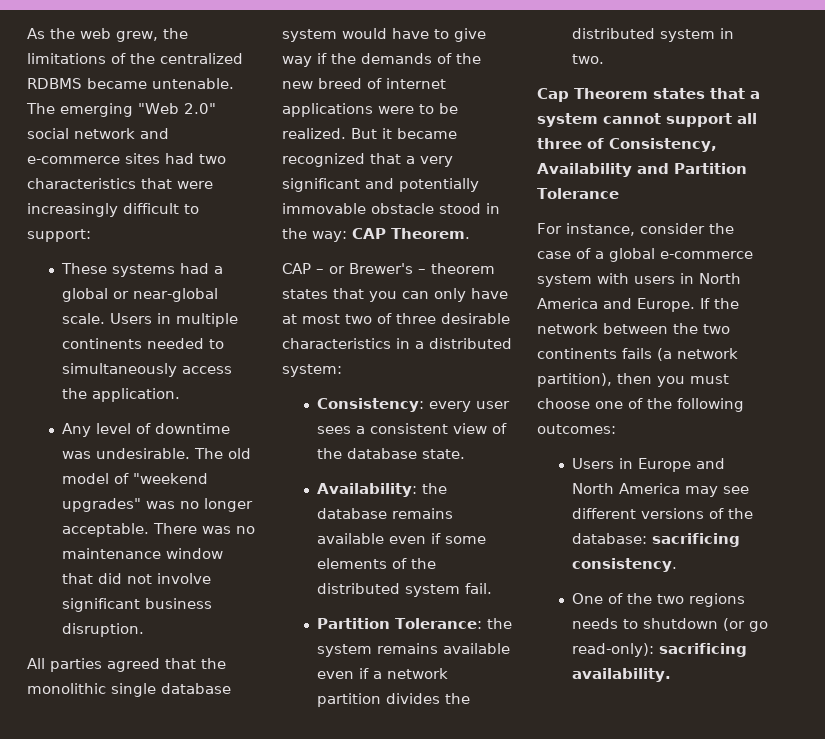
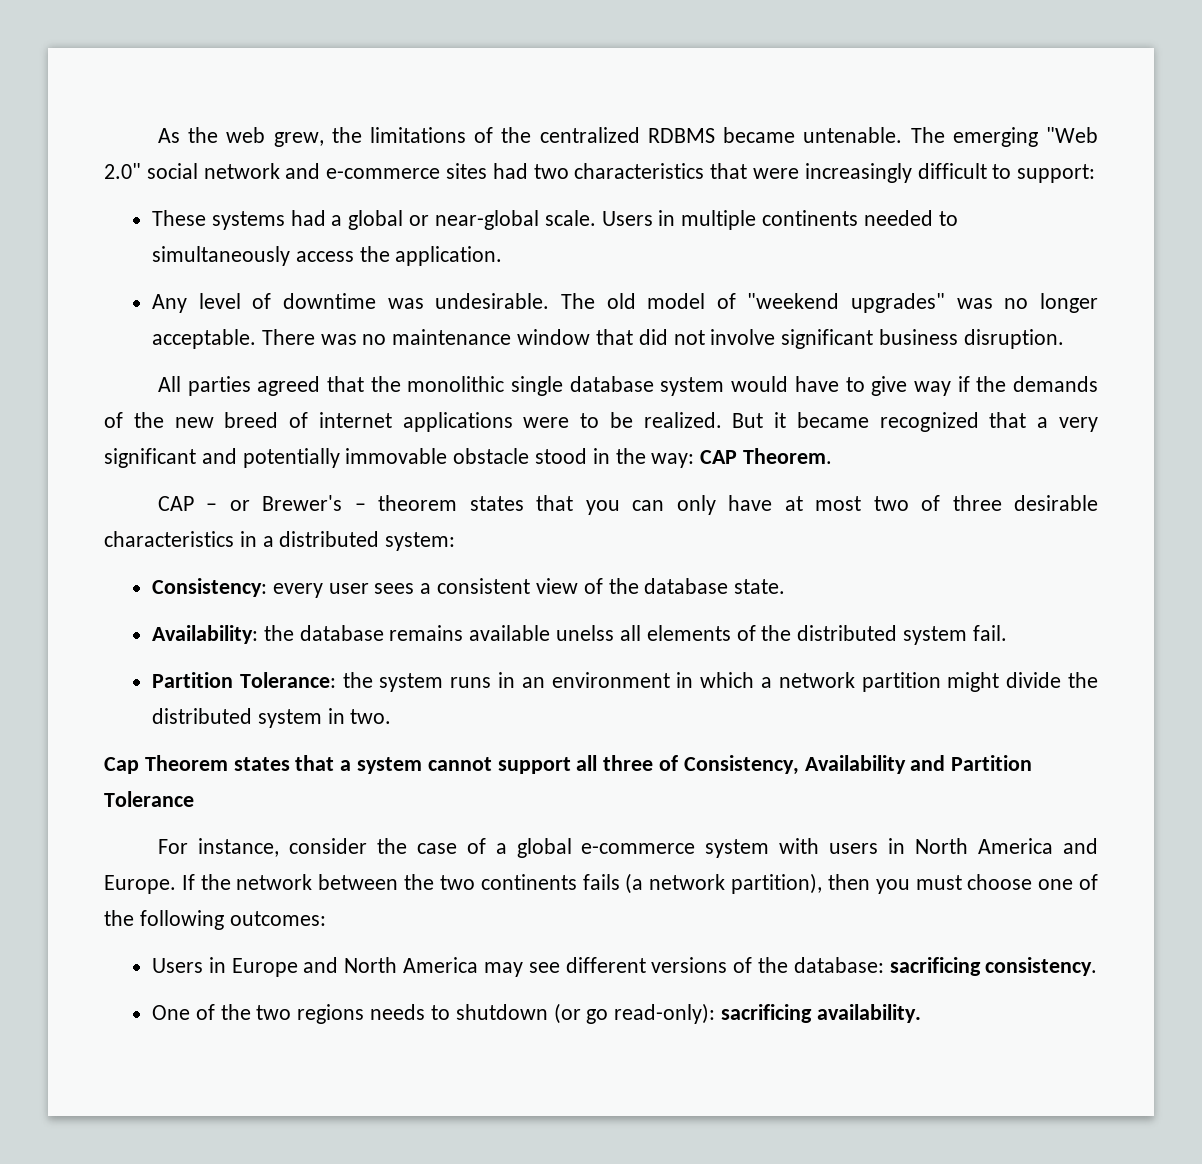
- Availability: the database remains available even if some elements of the distributed system fail.
+ Availability: the database remains available unelss all elements of the distributed system fail.
- Partition Tolerance: the system remains available even if a network partition divides the distributed system in two.
+ Partition Tolerance: the system runs in an environment in which a network partition might divide the distributed system in two.

